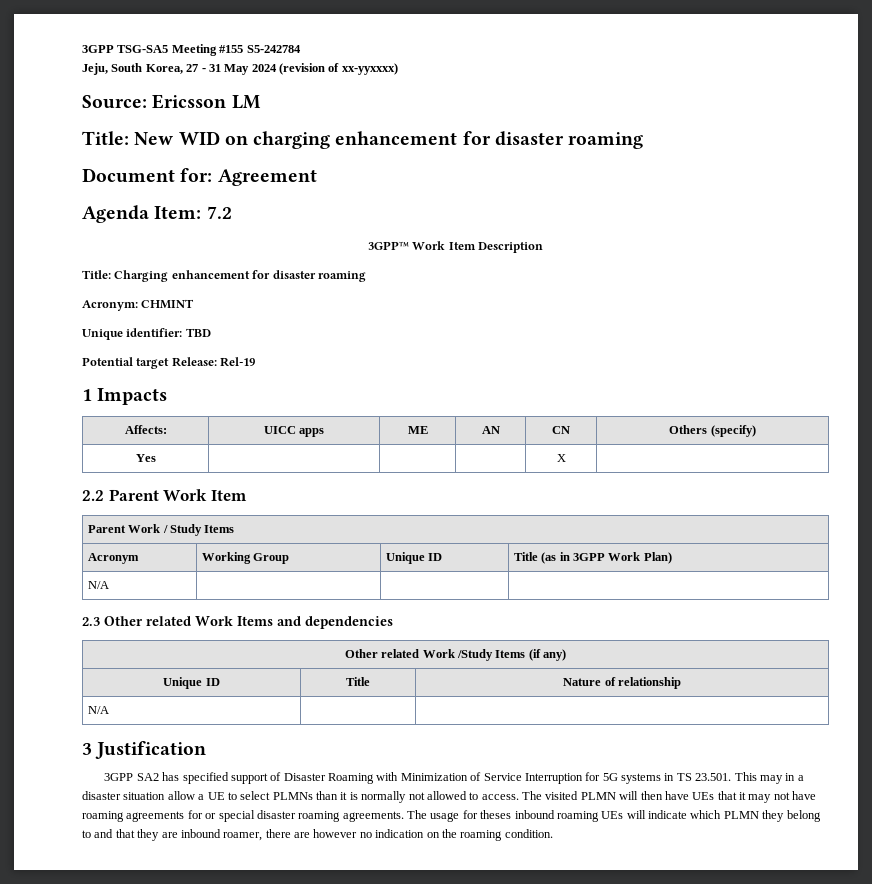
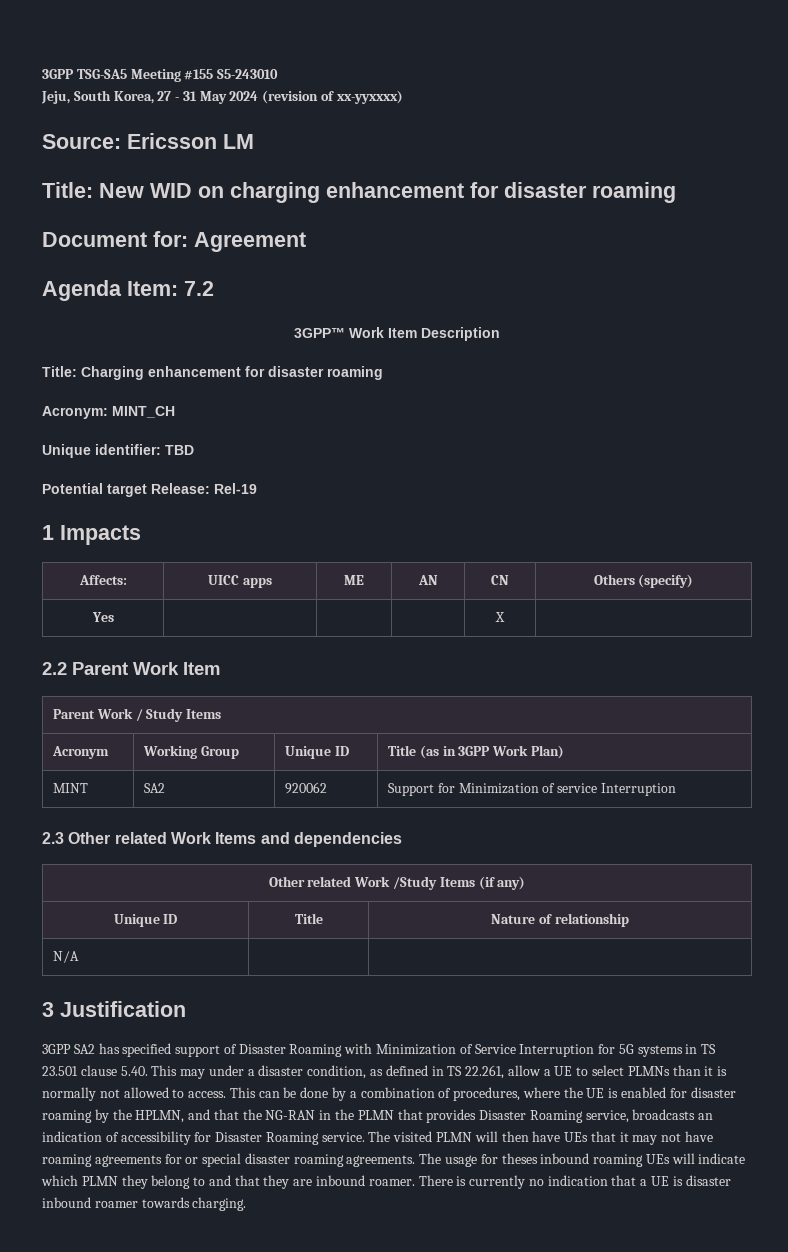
- 3GPP TSG-SA5 Meeting #155 S5-242784
+ 3GPP TSG-SA5 Meeting #155 S5-243010
- Acronym: CHMINT
+ Acronym: MINT_CH
- N/A | | |
+ MINT | SA2 | 920062 | Support for Minimization of service Interruption
- 3GPP SA2 has specified support of Disaster Roaming with Minimization of Service Interruption for 5G systems in TS 23.501. This may in a disaster situation allow a UE to select PLMNs than it is normally not allowed to access.
+ 3GPP SA2 has specified support of Disaster Roaming with Minimization of Service Interruption for 5G systems in TS 23.501 clause 5.40. This may under a disaster condition, as defined in TS 22.261, allow a UE to select PLMNs than it is normally not allowed to access.
+ This can be done by a combination of procedures, where the UE is enabled for disaster roaming by the HPLMN, and that the NG-RAN in the PLMN that provides Disaster Roaming service, broadcasts an indication of accessibility for Disaster Roaming service.
- The usage for theses inbound roaming UEs will indicate which PLMN they belong to and that they are inbound roamer, there are however no indication on the roaming condition.
+ The usage for theses inbound roaming UEs will indicate which PLMN they belong to and that they are inbound roamer. There is currently no indication that a UE is disaster inbound roamer towards charging.

